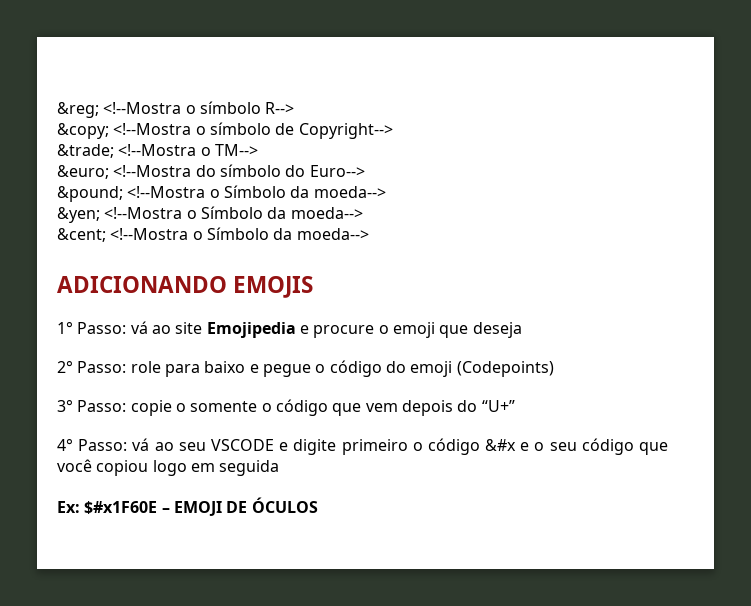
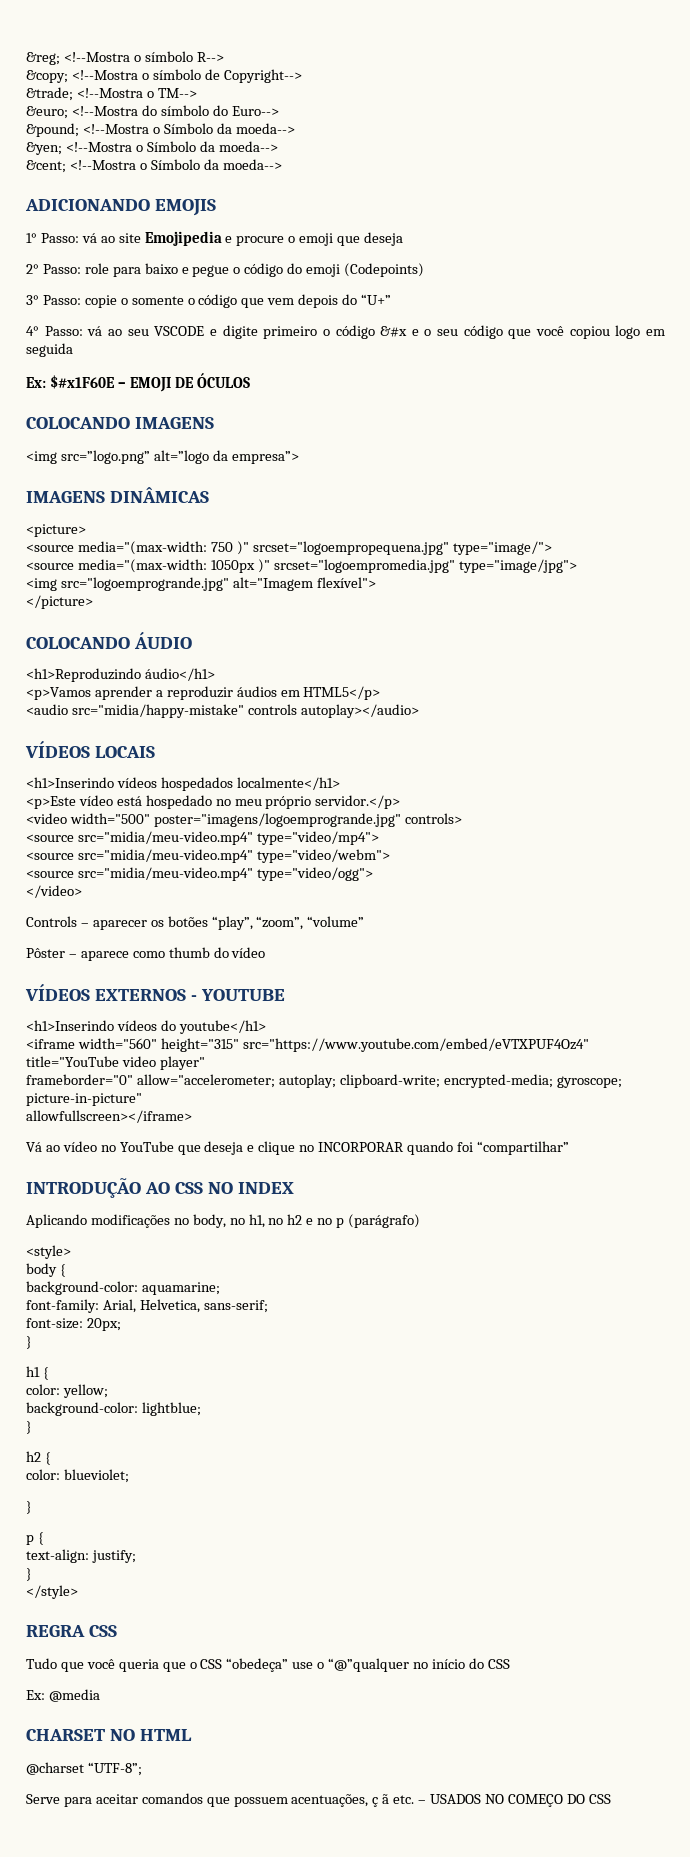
+ COLOCANDO IMAGENS
+ <img src=”logo.png” alt=”logo da empresa”>
+ IMAGENS DINÂMICAS
+ <picture>
+ <source media="(max-width: 750 )" srcset="logoempropequena.jpg" type="image/">
+ <source media="(max-width: 1050px )" srcset="logoempromedia.jpg" type="image/jpg">
+ <img src="logoemprogrande.jpg" alt="Imagem flexível">
+ </picture>
+ COLOCANDO ÁUDIO
+ <h1>Reproduzindo áudio</h1>
+ <p>Vamos aprender a reproduzir áudios em HTML5</p>
+ <audio src="midia/happy-mistake" controls autoplay></audio>
+ VÍDEOS LOCAIS
+ <h1>Inserindo vídeos hospedados localmente</h1>
+ <p>Este vídeo está hospedado no meu próprio servidor.</p>
+ <video width="500" poster="imagens/logoemprogrande.jpg" controls>
+ <source src="midia/meu-video.mp4" type="video/mp4">
+ <source src="midia/meu-video.mp4" type="video/webm">
+ <source src="midia/meu-video.mp4" type="video/ogg">
+ </video>
+ Controls – aparecer os botões “play”, “zoom”, “volume”
+ Pôster – aparece como thumb do vídeo
+ VÍDEOS EXTERNOS - YOUTUBE
+ <h1>Inserindo vídeos do youtube</h1>
+ <iframe width="560" height="315" src="https://www.youtube.com/embed/eVTXPUF4Oz4" title="YouTube video player"
+ frameborder="0" allow="accelerometer; autoplay; clipboard-write; encrypted-media; gyroscope; picture-in-picture"
+ allowfullscreen></iframe>
+ Vá ao vídeo no YouTube que deseja e clique no INCORPORAR quando foi “compartilhar”
+ INTRODUÇÃO AO CSS NO INDEX
+ Aplicando modificações no body, no h1, no h2 e no p (parágrafo)
+ <style>
+ body {
+ background-color: aquamarine;
+ font-family: Arial, Helvetica, sans-serif;
+ font-size: 20px;
+ }
+ h1 {
+ color: yellow;
+ background-color: lightblue;
+ }
+ h2 {
+ color: blueviolet;
+ }
+ p {
+ text-align: justify;
+ }
+ </style>
+ REGRA CSS
+ Tudo que você queria que o CSS “obedeça” use o “@”qualquer no início do CSS
+ Ex: @media
+ CHARSET NO HTML
+ @charset “UTF-8”;
+ Serve para aceitar comandos que possuem acentuações, ç ã etc. – USADOS NO COMEÇO DO CSS

